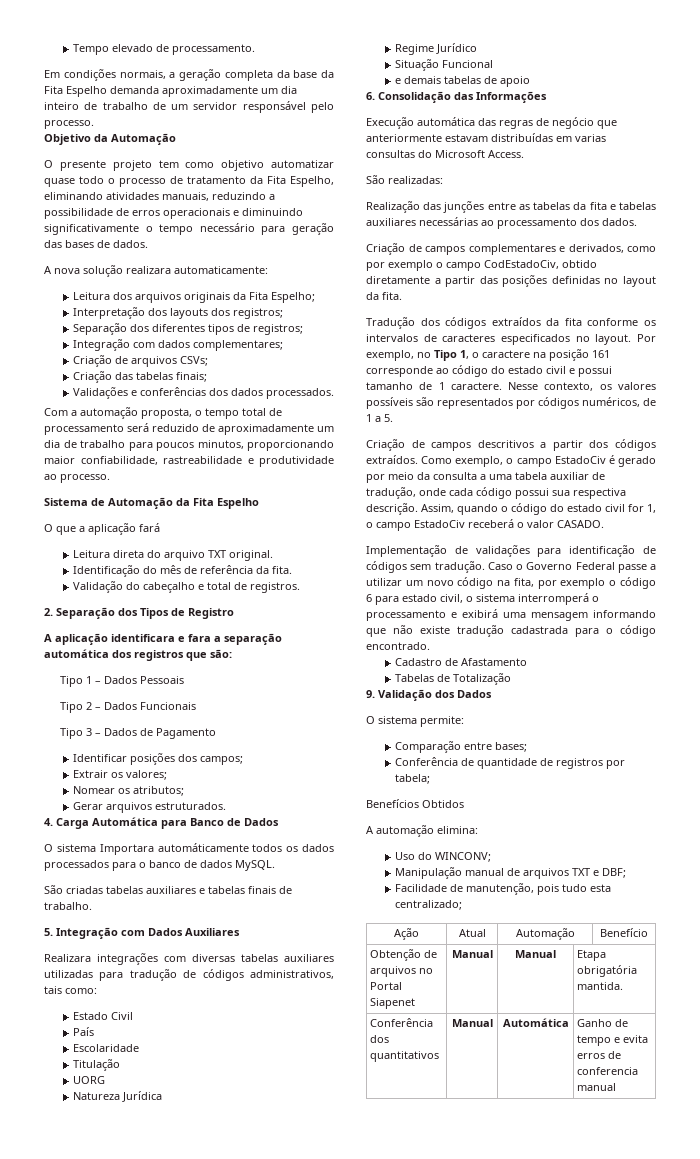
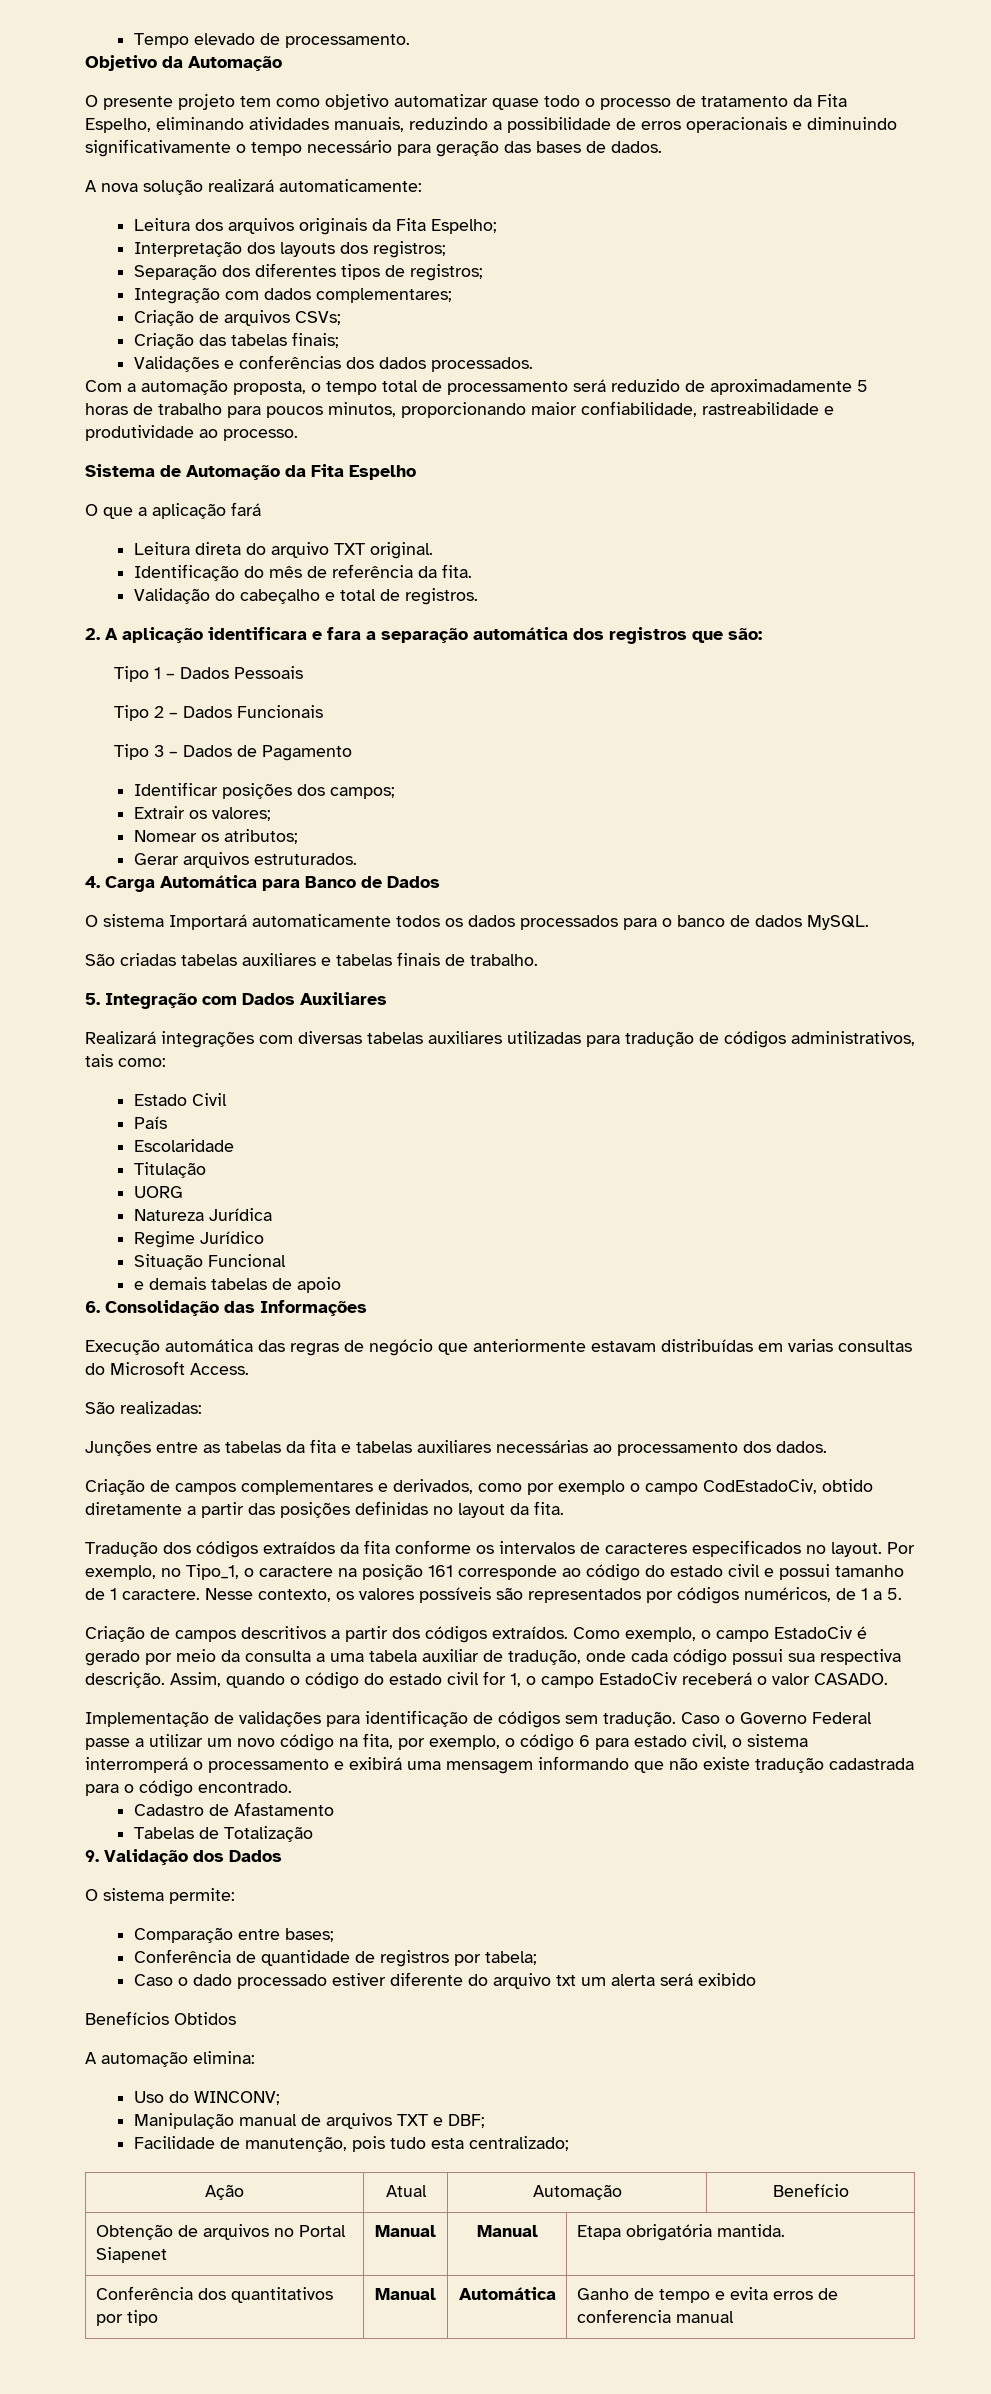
- Em condições normais, a geração completa da base da Fita Espelho demanda aproximadamente um dia inteiro de trabalho de um servidor responsável pelo processo.
- A nova solução realizara automaticamente:
+ A nova solução realizará automaticamente:
- Com a automação proposta, o tempo total de processamento será reduzido de aproximadamente um dia de trabalho para poucos minutos, proporcionando maior confiabilidade, rastreabilidade e produtividade ao processo.
+ Com a automação proposta, o tempo total de processamento será reduzido de aproximadamente 5 horas de trabalho para poucos minutos, proporcionando maior confiabilidade, rastreabilidade e produtividade ao processo.
- 2. Separação dos Tipos de Registro
- A aplicação identificara e fara a separação automática dos registros que são:
+ 2. A aplicação identificara e fara a separação automática dos registros que são:
- O sistema Importara automáticamente todos os dados processados para o banco de dados MySQL.
+ O sistema Importará automaticamente todos os dados processados para o banco de dados MySQL.
- Realizara integrações com diversas tabelas auxiliares utilizadas para tradução de códigos administrativos, tais como:
+ Realizará integrações com diversas tabelas auxiliares utilizadas para tradução de códigos administrativos, tais como:
- Realização das junções entre as tabelas da fita e tabelas auxiliares necessárias ao processamento dos dados.
+ Junções entre as tabelas da fita e tabelas auxiliares necessárias ao processamento dos dados.
- Por exemplo, no Tipo 1, o caractere na posição 161 corresponde ao código do estado civil e possui tamanho de 1 caractere.
+ Por exemplo, no Tipo_1, o caractere na posição 161 corresponde ao código do estado civil e possui tamanho de 1 caractere.
- Caso o Governo Federal passe a utilizar um novo código na fita, por exemplo o código 6 para estado civil, o sistema interromperá o processamento e exibirá uma mensagem informando que não existe tradução cadastrada para o código encontrado.
+ Caso o Governo Federal passe a utilizar um novo código na fita, por exemplo, o código 6 para estado civil, o sistema interromperá o processamento e exibirá uma mensagem informando que não existe tradução cadastrada para o código encontrado.
+ Caso o dado processado estiver diferente do arquivo txt um alerta será exibido
- Conferência dos quantitativos | Manual | Automática | Ganho de tempo e evita erros de conferencia manual
+ Conferência dos quantitativos por tipo | Manual | Automática | Ganho de tempo e evita erros de conferencia manual

